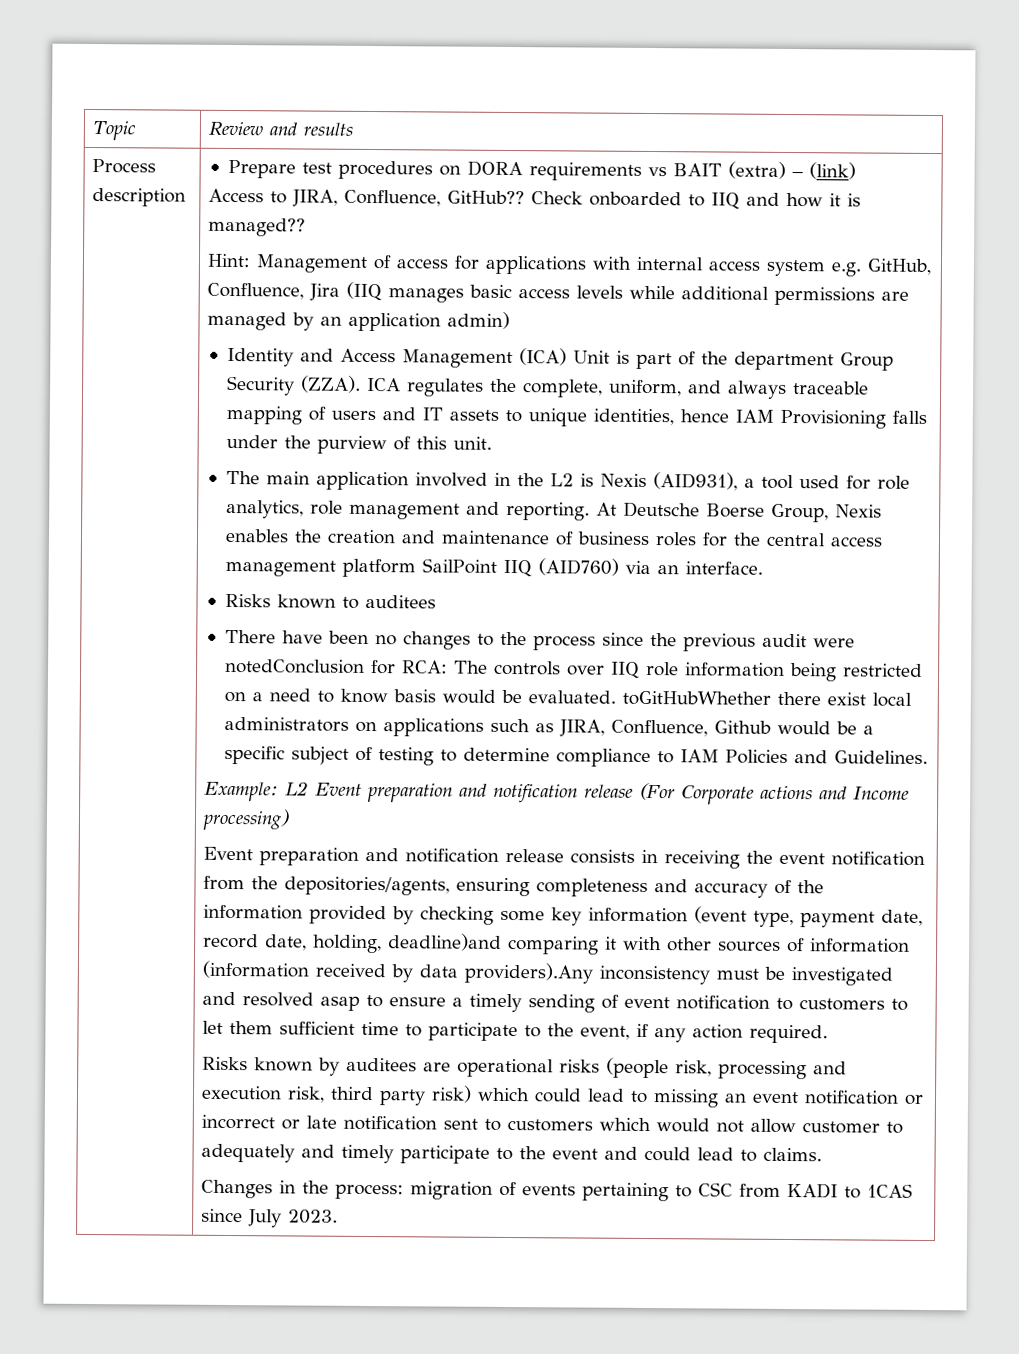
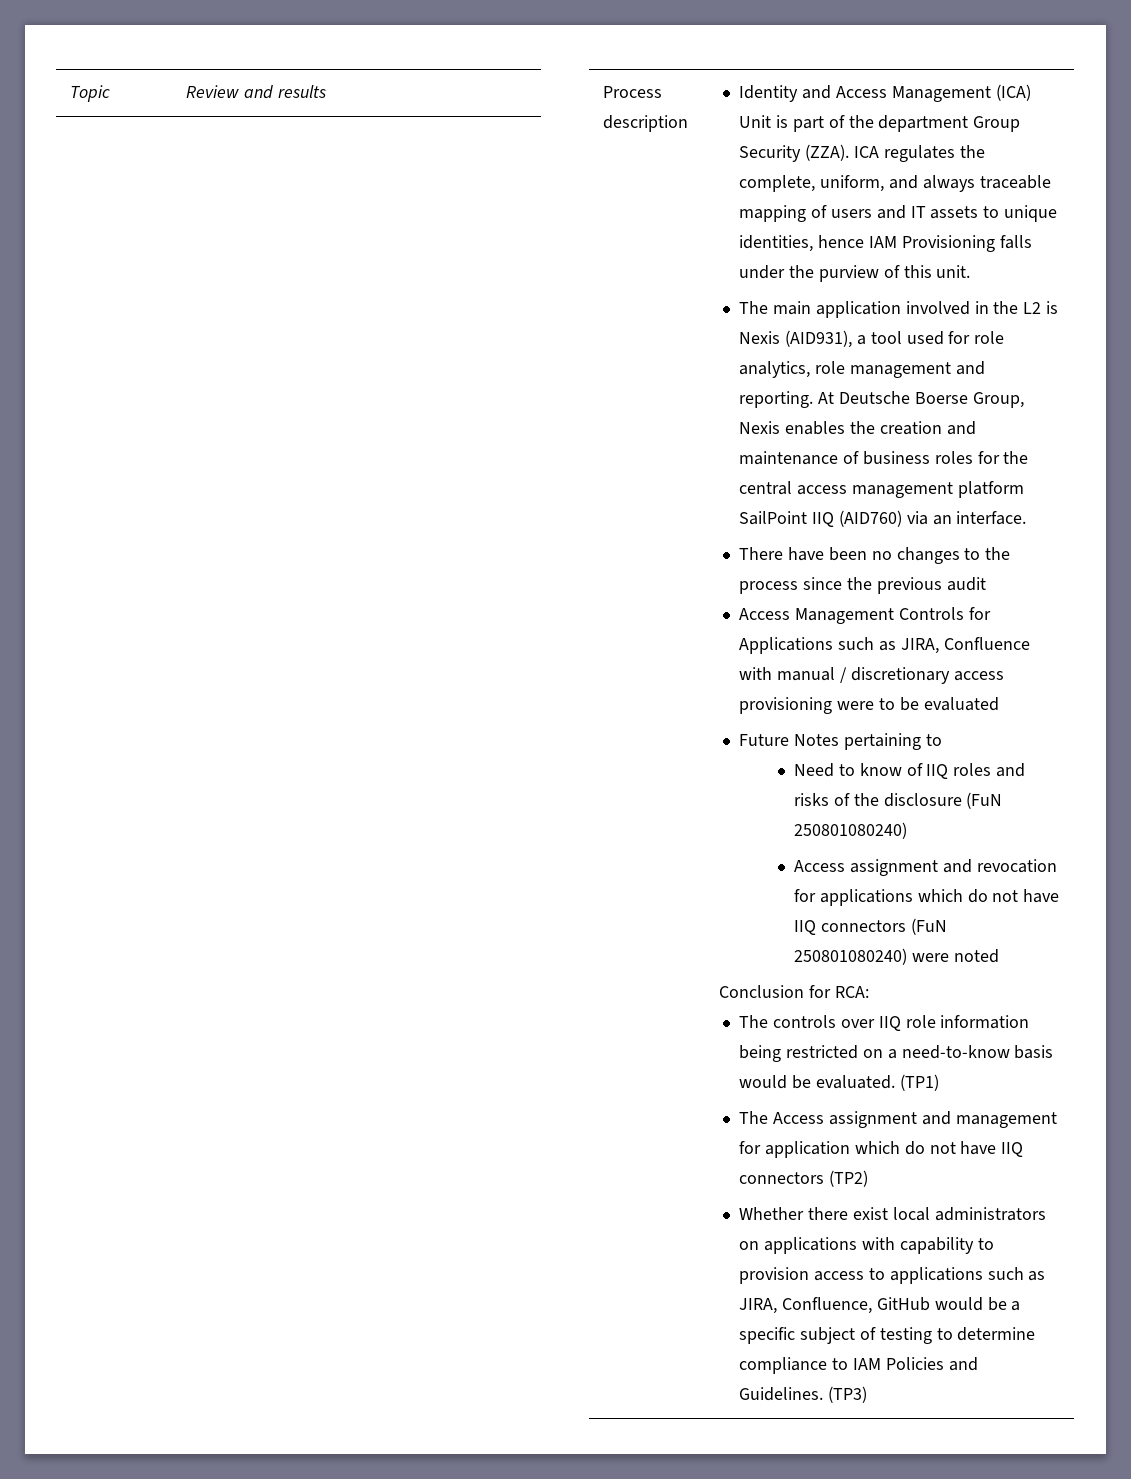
- Prepare test procedures on DORA requirements vs BAIT (extra) – (link)
- Access to JIRA, Confluence, GitHub?? Check onboarded to IIQ and how it is managed??
- Hint: Management of access for applications with internal access system e.g. GitHub, Confluence, Jira (IIQ manages basic access levels while additional permissions are managed by an application admin)
- Risks known to auditees
- There have been no changes to the process since the previous audit were notedConclusion for RCA: The controls over IIQ role information being restricted on a need to know basis would be evaluated. toGitHubWhether there exist local administrators on applications such as JIRA, Confluence, Github would be a specific subject of testing to determine compliance to IAM Policies and Guidelines.
- Example: L2 Event preparation and notification release (For Corporate actions and Income processing)
- Event preparation and notification release consists in receiving the event notification from the depositories/agents, ensuring completeness and accuracy of the information provided by checking some key information (event type, payment date, record date, holding, deadline)and comparing it with other sources of information (information received by data providers).Any inconsistency must be investigated and resolved asap to ensure a timely sending of event notification to customers to let them sufficient time to participate to the event, if any action required.
- Risks known by auditees are operational risks (people risk, processing and execution risk, third party risk) which could lead to missing an event notification or incorrect or late notification sent to customers which would not allow customer to adequately and timely participate to the event and could lead to claims.
- Changes in the process: migration of events pertaining to CSC from KADI to 1CAS since July 2023.
+ There have been no changes to the process since the previous audit
+ Access Management Controls for Applications such as JIRA, Confluence with manual / discretionary access provisioning were to be evaluated
+ Future Notes pertaining to
+ Need to know of IIQ roles and risks of the disclosure (FuN 250801080240)
+ Access assignment and revocation for applications which do not have IIQ connectors (FuN 250801080240) were noted
+ Conclusion for RCA:
+ The controls over IIQ role information being restricted on a need-to-know basis would be evaluated. (TP1)
+ The Access assignment and management for application which do not have IIQ connectors (TP2)
+ Whether there exist local administrators on applications with capability to provision access to applications such as JIRA, Confluence, GitHub would be a specific subject of testing to determine compliance to IAM Policies and Guidelines. (TP3)

